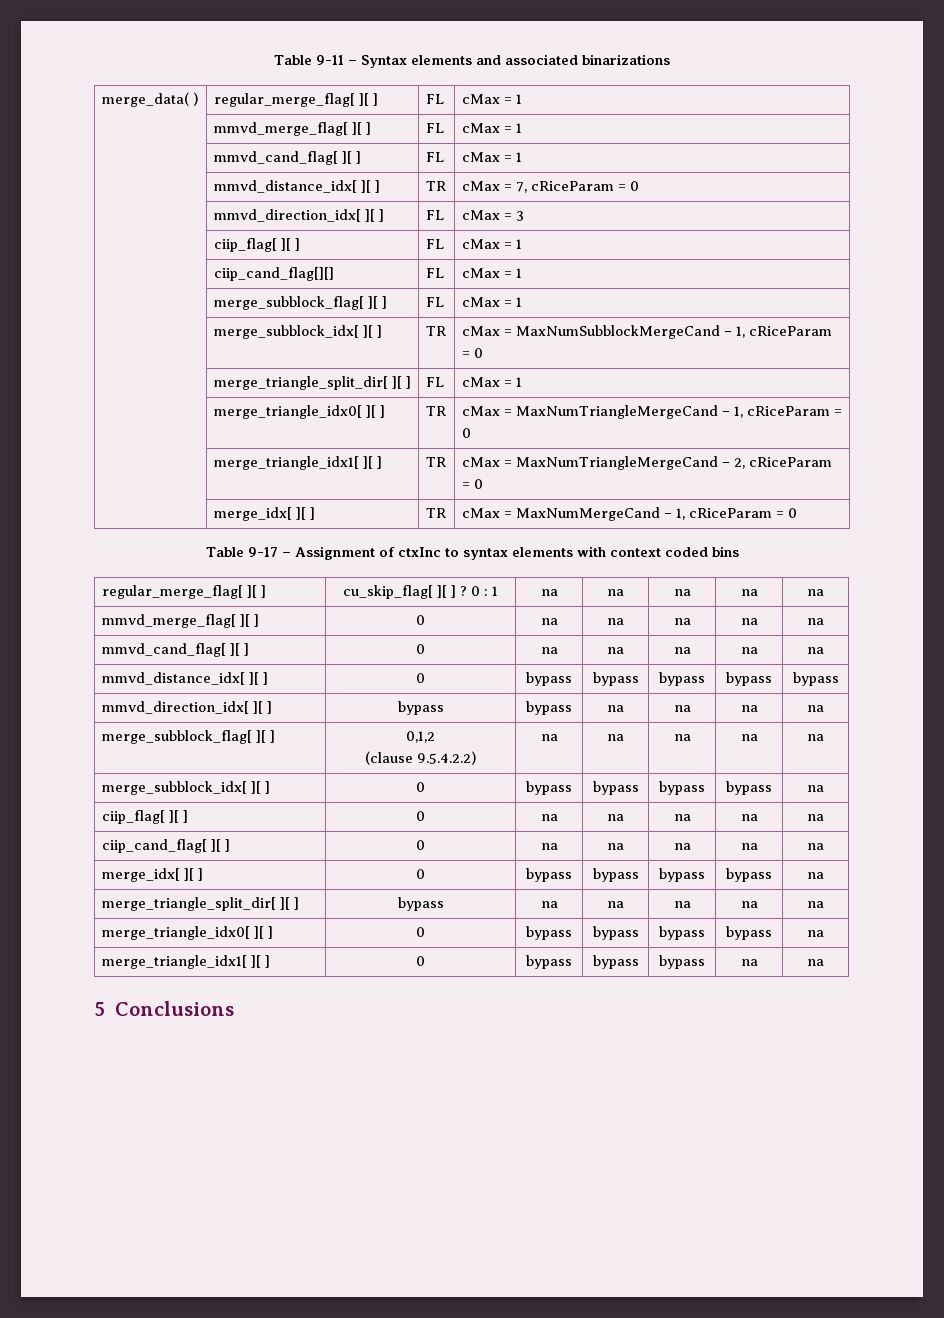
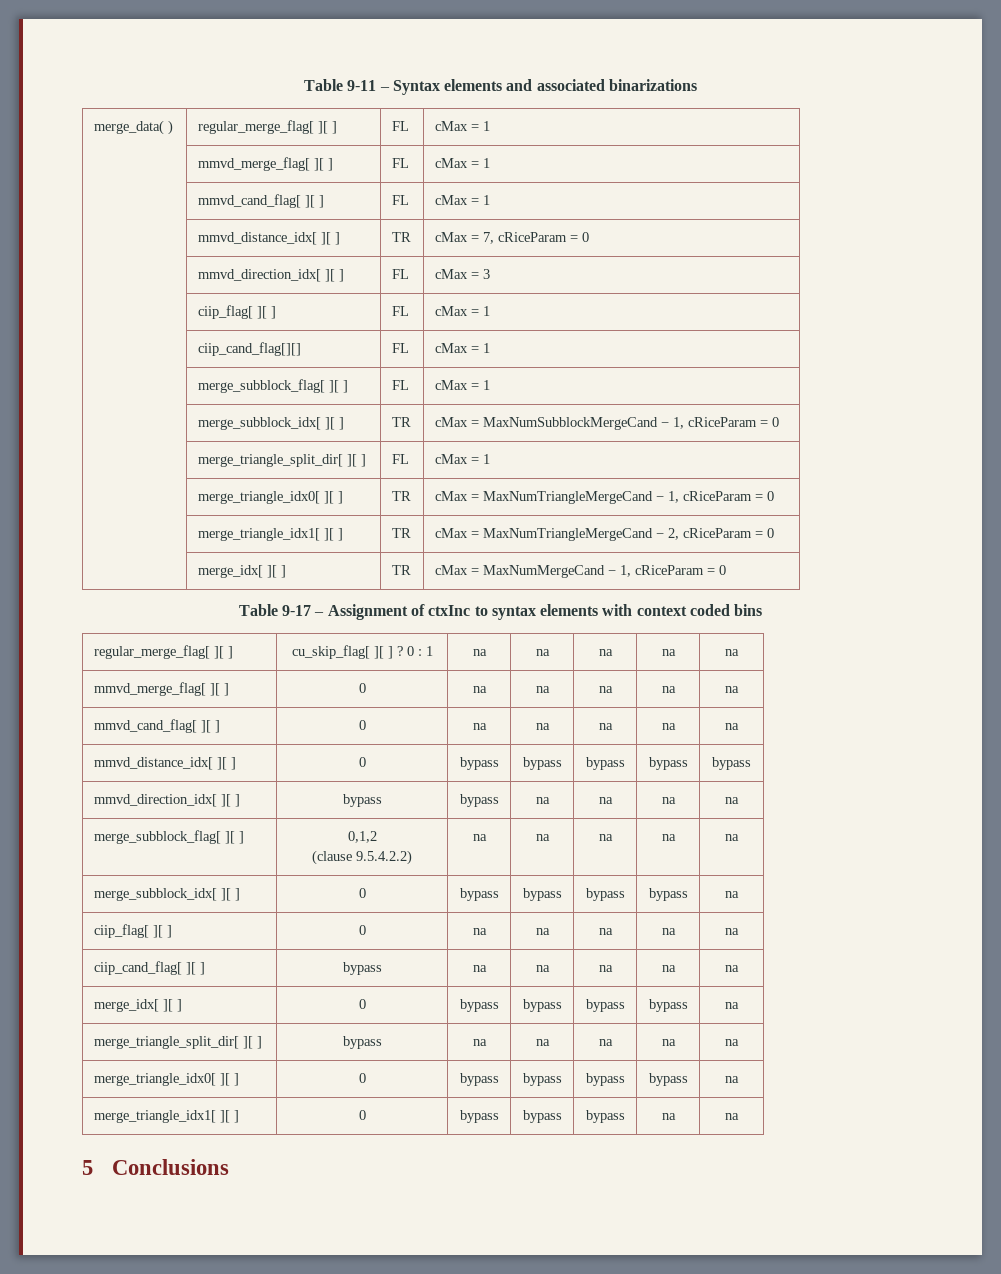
- ciip_cand_flag[ ][ ] | 0 | na | na | na | na | na
+ ciip_cand_flag[ ][ ] | bypass | na | na | na | na | na

